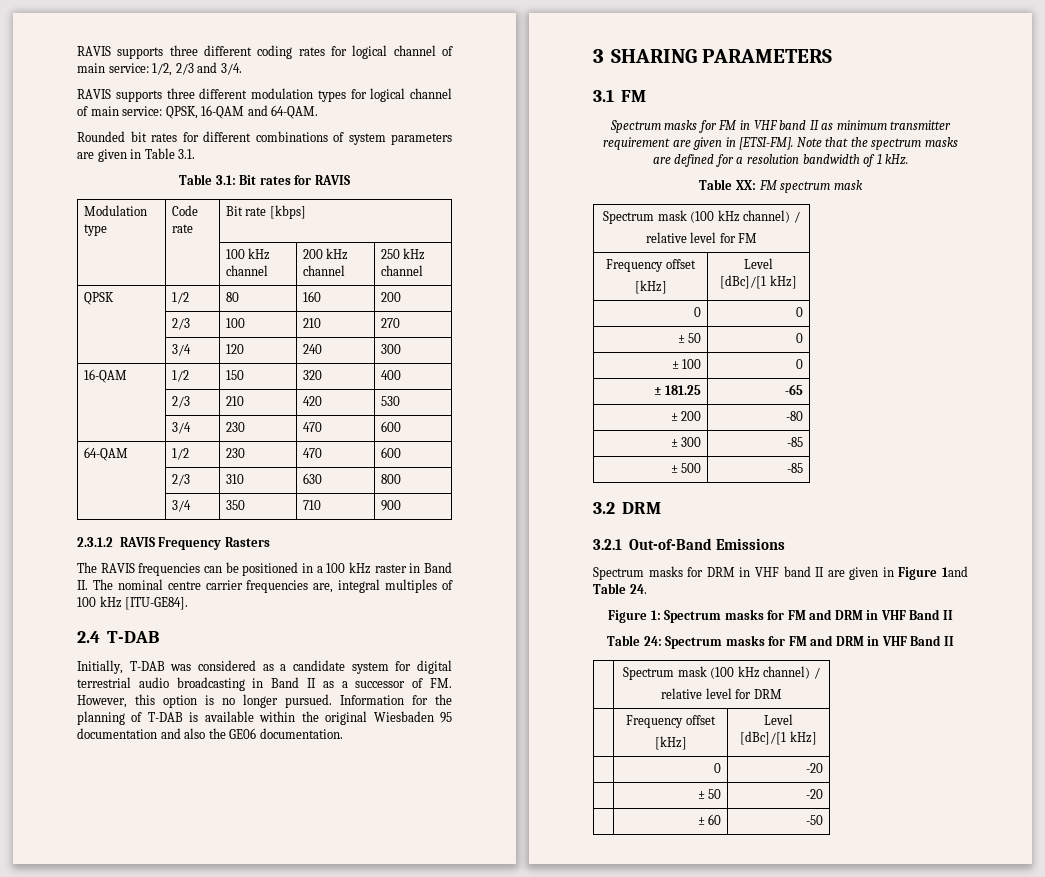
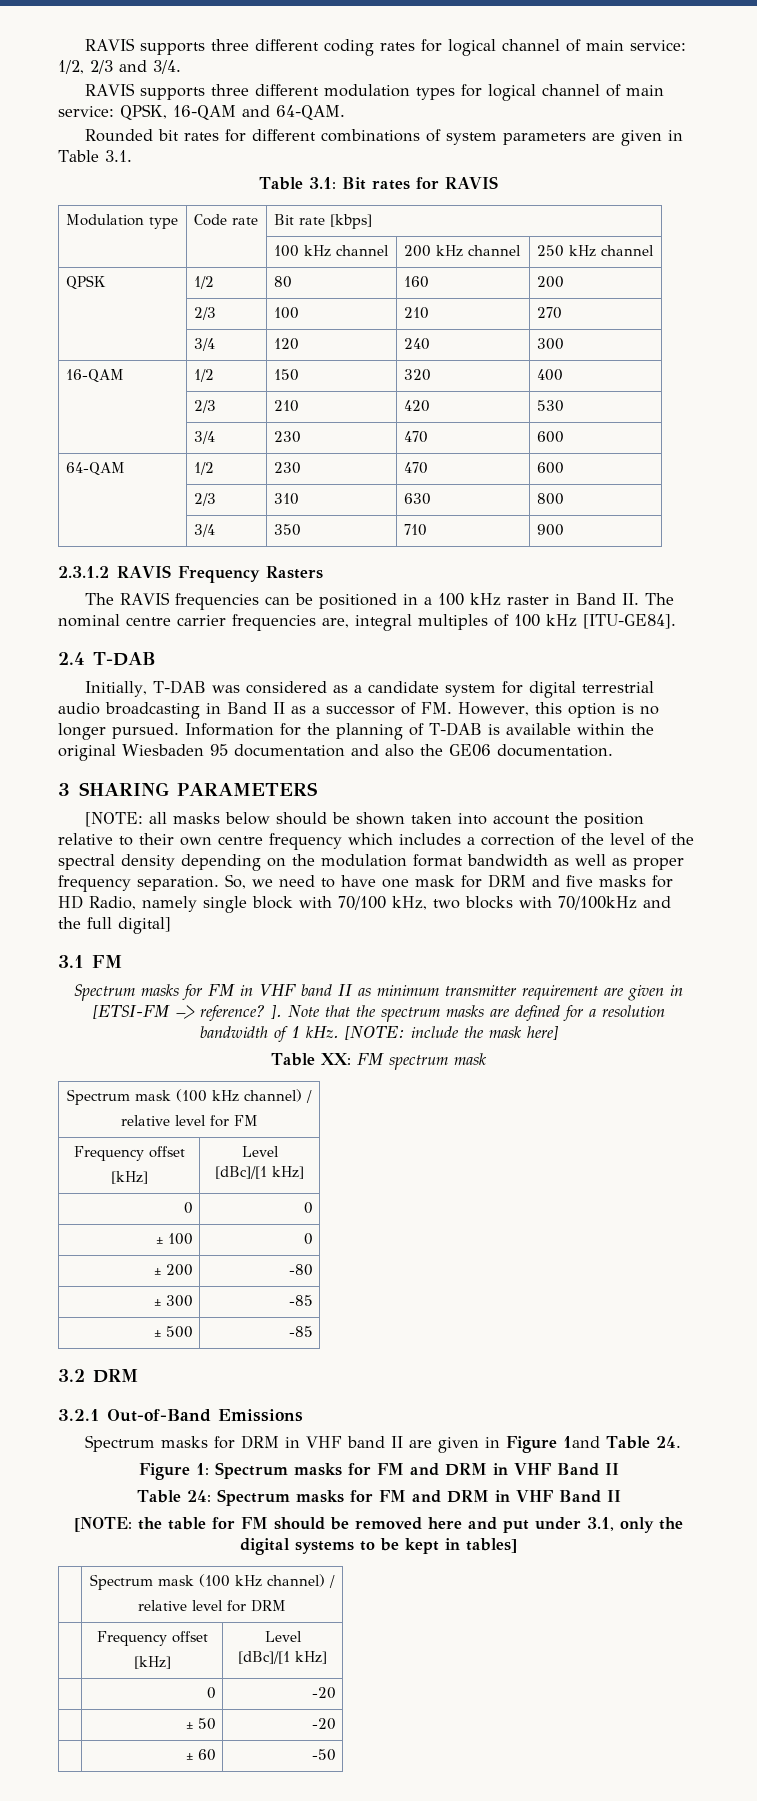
+ [NOTE: all masks below should be shown taken into account the position relative to their own centre frequency which includes a correction of the level of the spectral density depending on the modulation format bandwidth as well as proper frequency separation. So, we need to have one mask for DRM and five masks for HD Radio, namely single block with 70/100 kHz, two blocks with 70/100kHz and the full digital]
- Spectrum masks for FM in VHF band II as minimum transmitter requirement are given in [ETSI-FM].
+ Spectrum masks for FM in VHF band II as minimum transmitter requirement are given in [ETSI-FM –> reference? ].
+ [NOTE: include the mask here]
- ± 50 | 0
- ± 181.25 | -65
+ [NOTE: the table for FM should be removed here and put under 3.1, only the digital systems to be kept in tables]

